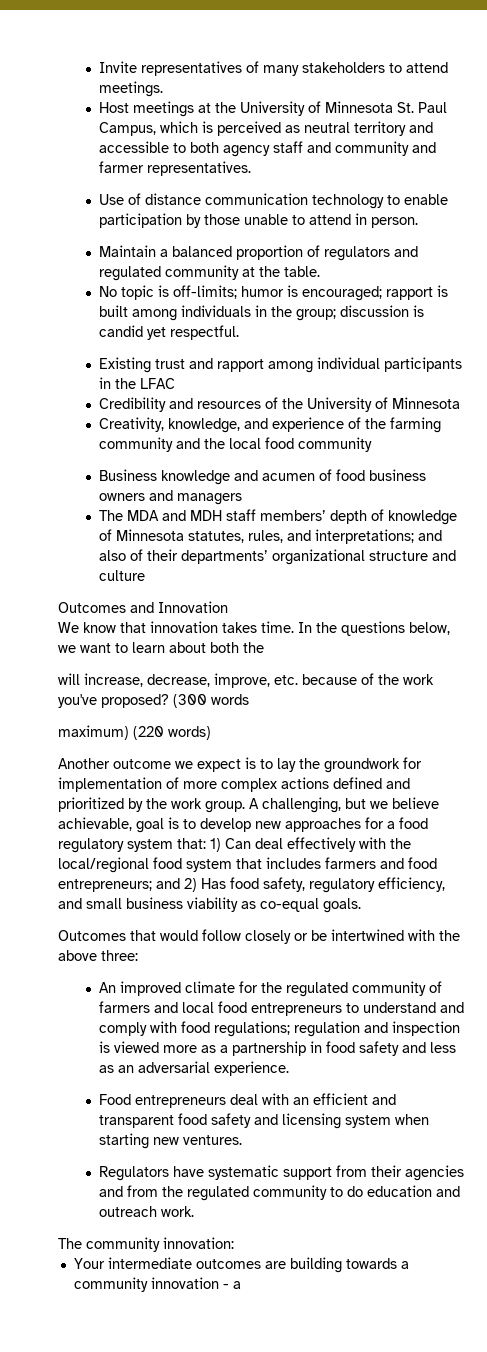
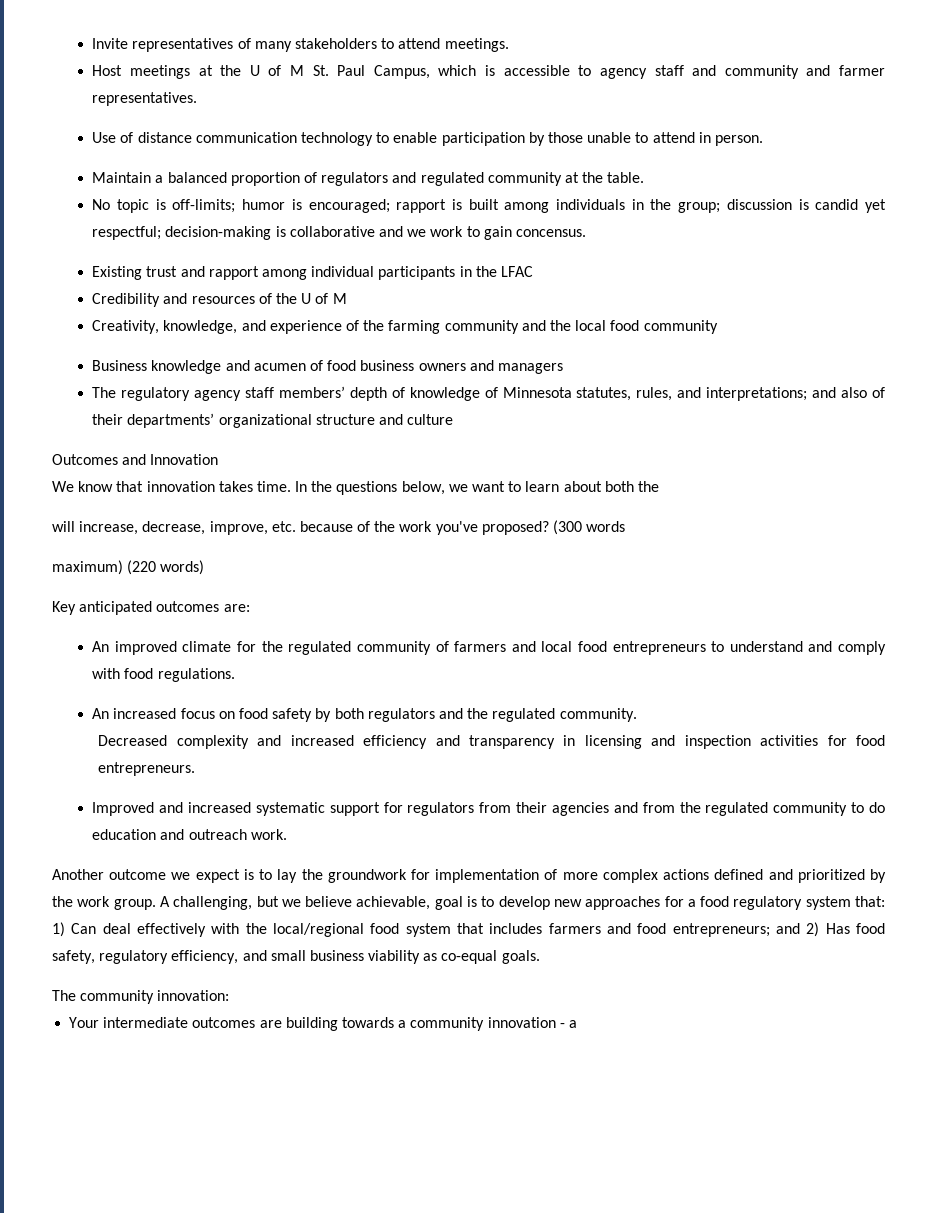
- Host meetings at the University of Minnesota St. Paul Campus, which is perceived as neutral territory and accessible to both agency staff and community and farmer representatives.
+ Host meetings at the U of M St. Paul Campus, which is accessible to agency staff and community and farmer representatives.
- No topic is off-limits; humor is encouraged; rapport is built among individuals in the group; discussion is candid yet respectful.
+ No topic is off-limits; humor is encouraged; rapport is built among individuals in the group; discussion is candid yet respectful; decision-making is collaborative and we work to gain concensus.
- Credibility and resources of the University of Minnesota
+ Credibility and resources of the U of M
- The MDA and MDH staff members’ depth of knowledge of Minnesota statutes, rules, and interpretations; and also of their departments’ organizational structure and culture
+ The regulatory agency staff members’ depth of knowledge of Minnesota statutes, rules, and interpretations; and also of their departments’ organizational structure and culture
+ Key anticipated outcomes are:
+ An improved climate for the regulated community of farmers and local food entrepreneurs to understand and comply with food regulations.
+ An increased focus on food safety by both regulators and the regulated community.
+ Decreased complexity and increased efficiency and transparency in licensing and inspection activities for food entrepreneurs.
+ Improved and increased systematic support for regulators from their agencies and from the regulated community to do education and outreach work.
- Outcomes that would follow closely or be intertwined with the above three:
- An improved climate for the regulated community of farmers and local food entrepreneurs to understand and comply with food regulations; regulation and inspection is viewed more as a partnership in food safety and less as an adversarial experience.
- Food entrepreneurs deal with an efficient and transparent food safety and licensing system when starting new ventures.
- Regulators have systematic support from their agencies and from the regulated community to do education and outreach work.

